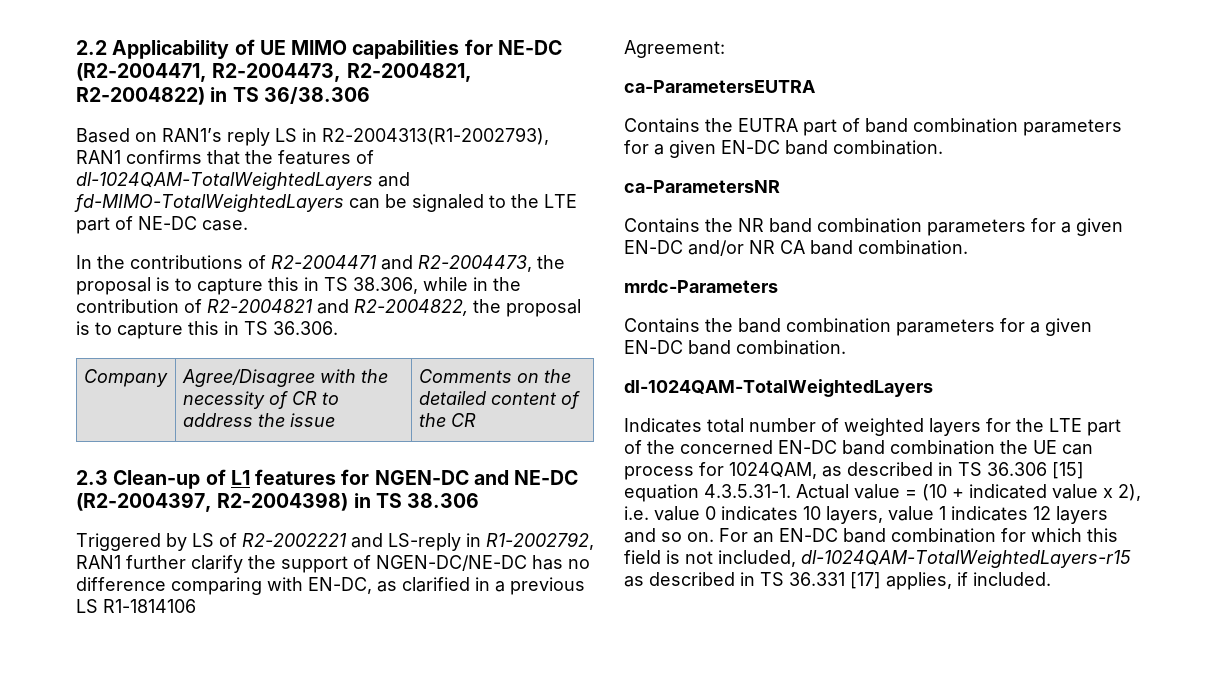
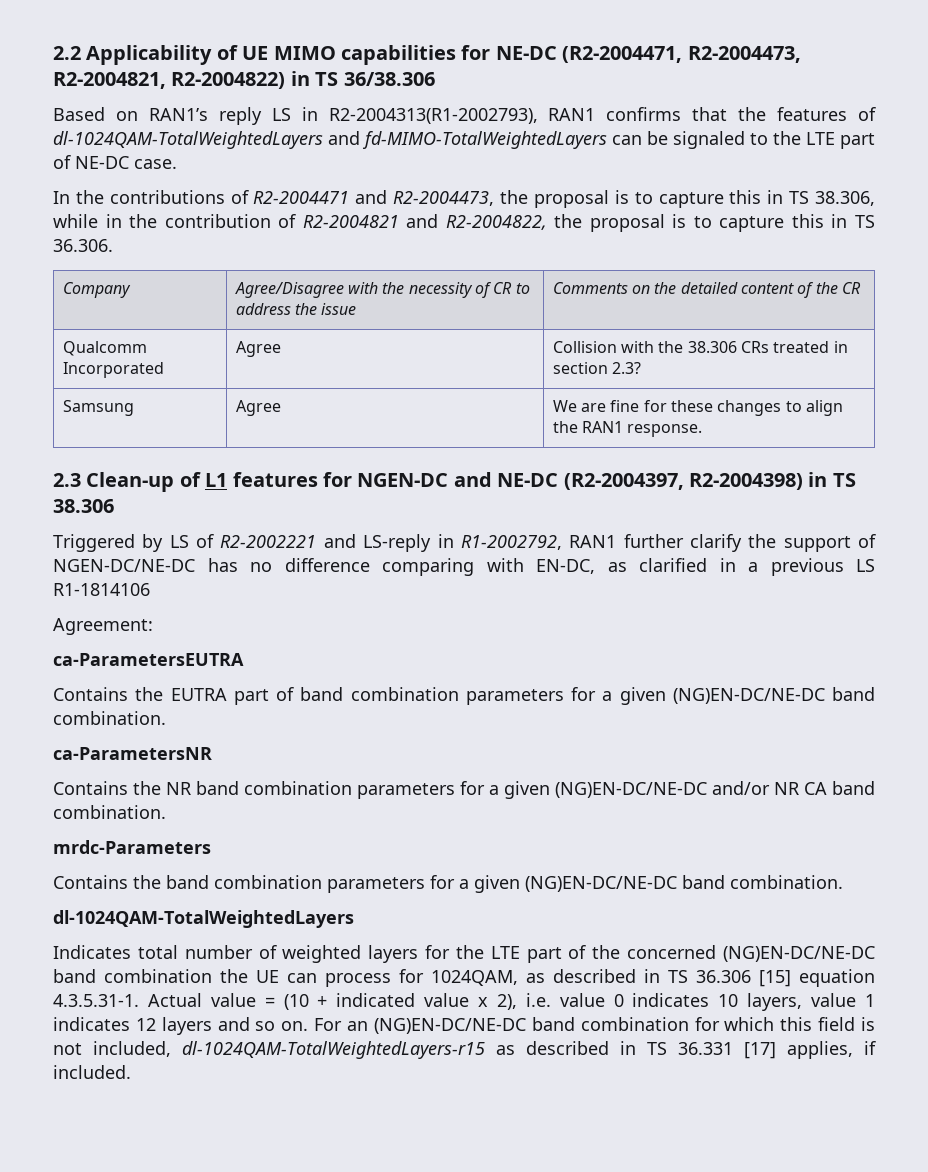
+ Qualcomm Incorporated | Agree | Collision with the 38.306 CRs treated in section 2.3?
+ Samsung | Agree | We are fine for these changes to align the RAN1 response.
- Contains the EUTRA part of band combination parameters for a given EN-DC band combination.
+ Contains the EUTRA part of band combination parameters for a given (NG)EN-DC/NE-DC band combination.
- Contains the NR band combination parameters for a given EN-DC and/or NR CA band combination.
+ Contains the NR band combination parameters for a given (NG)EN-DC/NE-DC and/or NR CA band combination.
- Contains the band combination parameters for a given EN-DC band combination.
+ Contains the band combination parameters for a given (NG)EN-DC/NE-DC band combination.
- Indicates total number of weighted layers for the LTE part of the concerned EN-DC band combination the UE can process for 1024QAM, as described in TS 36.306 [15] equation 4.3.5.31-1. Actual value = (10 + indicated value x 2), i.e. value 0 indicates 10 layers, value 1 indicates 12 layers and so on.
+ Indicates total number of weighted layers for the LTE part of the concerned (NG)EN-DC/NE-DC band combination the UE can process for 1024QAM, as described in TS 36.306 [15] equation 4.3.5.31-1. Actual value = (10 + indicated value x 2), i.e. value 0 indicates 10 layers, value 1 indicates 12 layers and so on.
- For an EN-DC band combination for which this field is not included, dl-1024QAM-TotalWeightedLayers-r15 as described in TS 36.331 [17] applies, if included.
+ For an (NG)EN-DC/NE-DC band combination for which this field is not included, dl-1024QAM-TotalWeightedLayers-r15 as described in TS 36.331 [17] applies, if included.

